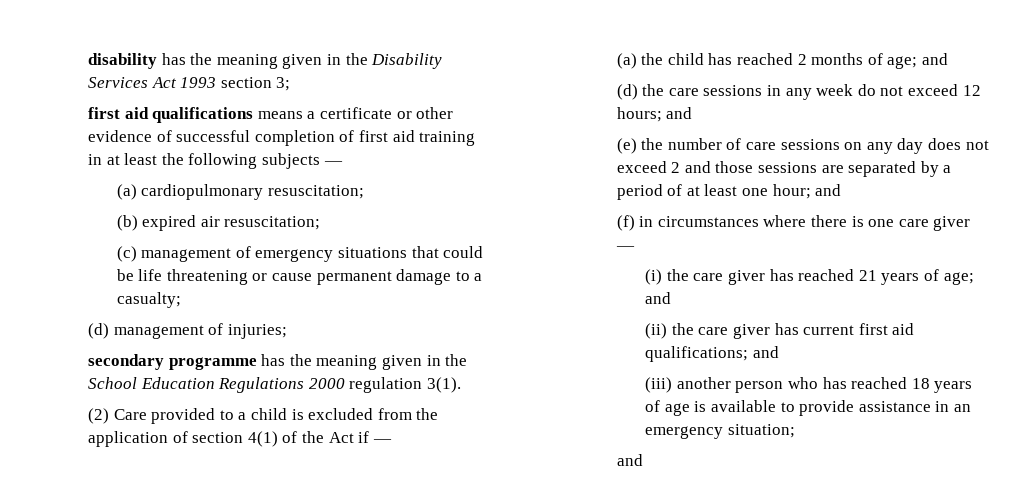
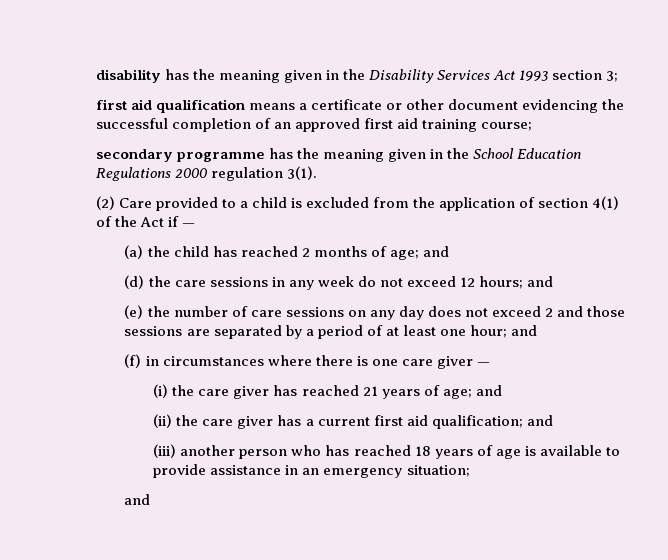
- first aid qualifications means a certificate or other evidence of successful completion of first aid training in at least the following subjects —
- (a) cardiopulmonary resuscitation;
- (b) expired air resuscitation;
- (c) management of emergency situations that could be life threatening or cause permanent damage to a casualty;
- (d) management of injuries;
+ first aid qualification means a certificate or other document evidencing the successful completion of an approved first aid training course;
- (ii) the care giver has current first aid qualifications; and
+ (ii) the care giver has a current first aid qualification; and

